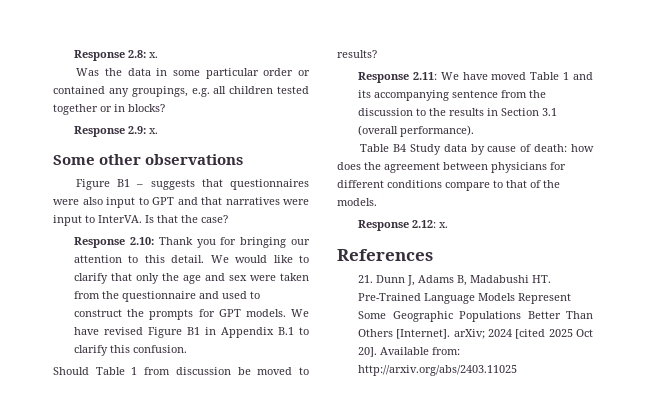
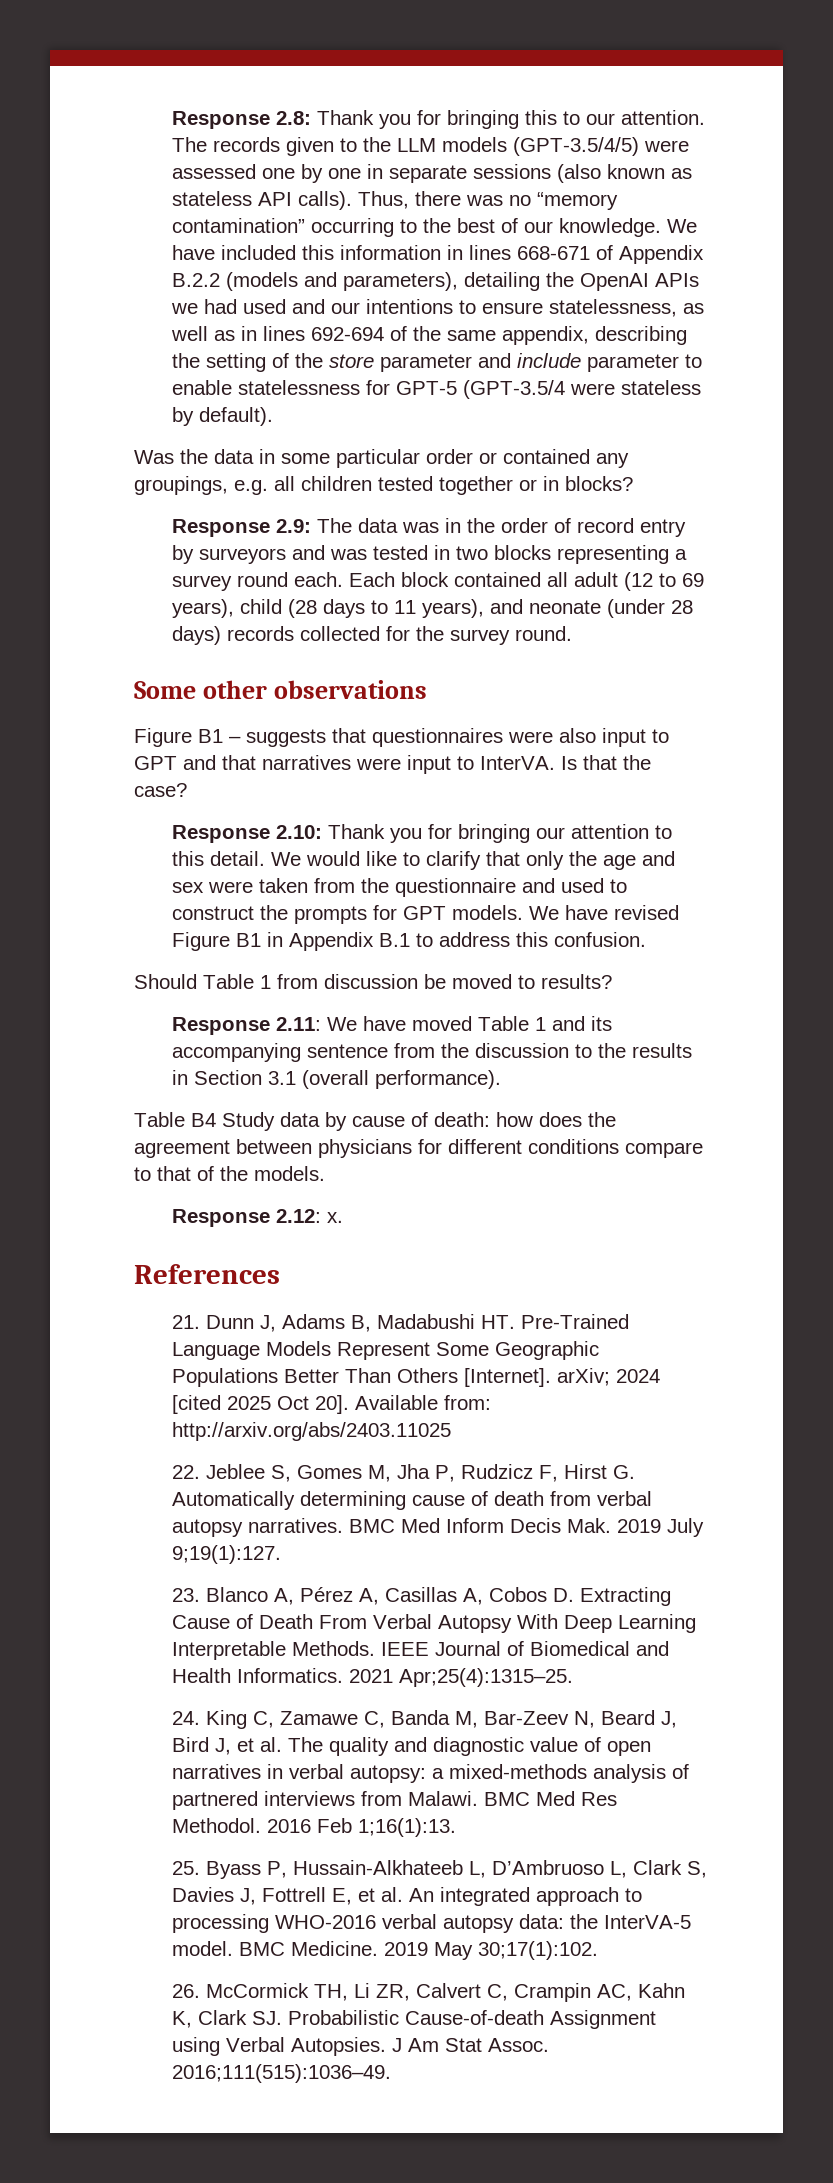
- Response 2.8: x.
+ Response 2.8: Thank you for bringing this to our attention. The records given to the LLM models (GPT-3.5/4/5) were assessed one by one in separate sessions (also known as stateless API calls). Thus, there was no “memory contamination” occurring to the best of our knowledge. We have included this information in lines 668-671 of Appendix B.2.2 (models and parameters), detailing the OpenAI APIs we had used and our intentions to ensure statelessness, as well as in lines 692-694 of the same appendix, describing the setting of the store parameter and include parameter to enable statelessness for GPT-5 (GPT-3.5/4 were stateless by default).
- Response 2.9: x.
+ Response 2.9: The data was in the order of record entry by surveyors and was tested in two blocks representing a survey round each. Each block contained all adult (12 to 69 years), child (28 days to 11 years), and neonate (under 28 days) records collected for the survey round.
- We have revised Figure B1 in Appendix B.1 to clarify this confusion.
+ We have revised Figure B1 in Appendix B.1 to address this confusion.
+ 22. Jeblee S, Gomes M, Jha P, Rudzicz F, Hirst G. Automatically determining cause of death from verbal autopsy narratives. BMC Med Inform Decis Mak. 2019 July 9;19(1):127.
+ 23. Blanco A, Pérez A, Casillas A, Cobos D. Extracting Cause of Death From Verbal Autopsy With Deep Learning Interpretable Methods. IEEE Journal of Biomedical and Health Informatics. 2021 Apr;25(4):1315–25.
+ 24. King C, Zamawe C, Banda M, Bar-Zeev N, Beard J, Bird J, et al. The quality and diagnostic value of open narratives in verbal autopsy: a mixed-methods analysis of partnered interviews from Malawi. BMC Med Res Methodol. 2016 Feb 1;16(1):13.
+ 25. Byass P, Hussain-Alkhateeb L, D’Ambruoso L, Clark S, Davies J, Fottrell E, et al. An integrated approach to processing WHO-2016 verbal autopsy data: the InterVA-5 model. BMC Medicine. 2019 May 30;17(1):102.
+ 26. McCormick TH, Li ZR, Calvert C, Crampin AC, Kahn K, Clark SJ. Probabilistic Cause-of-death Assignment using Verbal Autopsies. J Am Stat Assoc. 2016;111(515):1036–49.

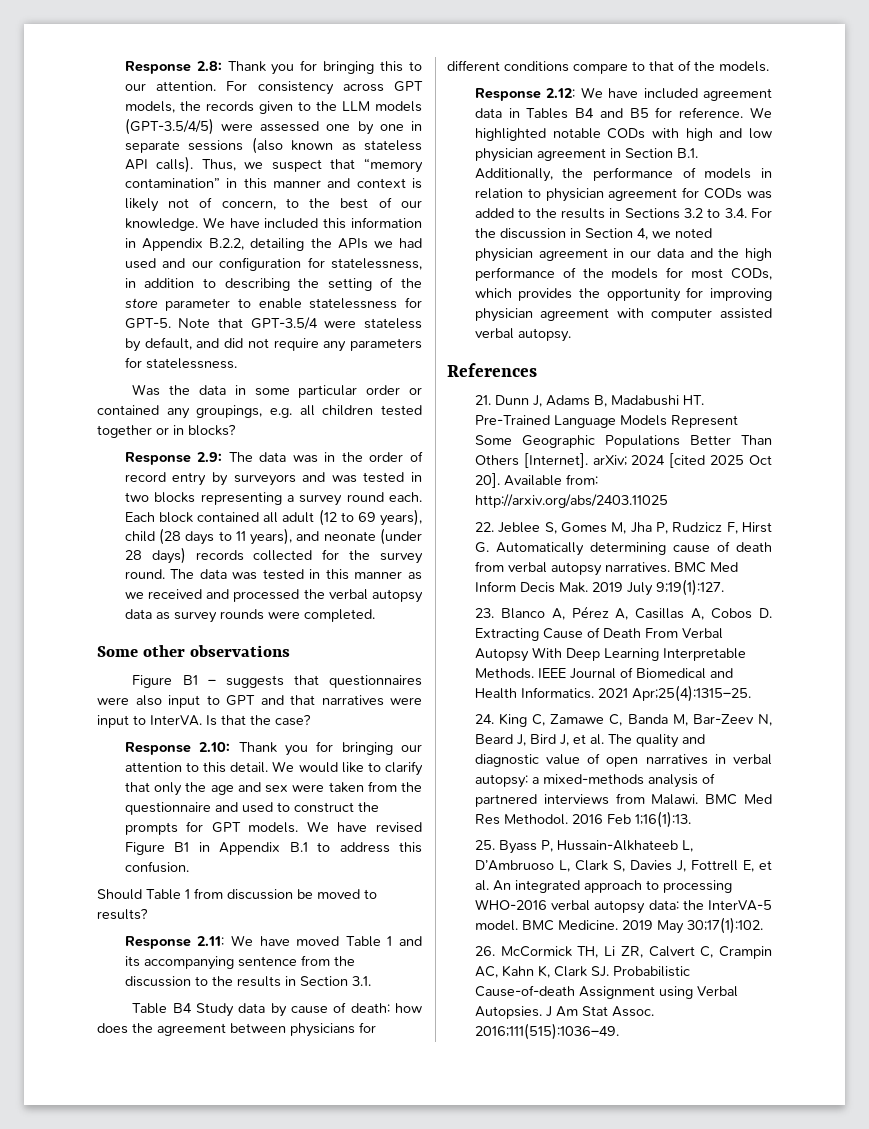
- The records given to the LLM models (GPT-3.5/4/5) were assessed one by one in separate sessions (also known as stateless API calls).
+ For consistency across GPT models, the records given to the LLM models (GPT-3.5/4/5) were assessed one by one in separate sessions (also known as stateless API calls).
- Thus, there was no “memory contamination” occurring to the best of our knowledge.
+ Thus, we suspect that “memory contamination” in this manner and context is likely not of concern, to the best of our knowledge.
- We have included this information in lines 668-671 of Appendix B.2.2 (models and parameters), detailing the OpenAI APIs we had used and our intentions to ensure statelessness, as well as in lines 692-694 of the same appendix, describing the setting of the store parameter and include parameter to enable statelessness for GPT-5 (GPT-3.5/4 were stateless by default).
+ We have included this information in Appendix B.2.2, detailing the APIs we had used and our configuration for statelessness, in addition to describing the setting of the store parameter to enable statelessness for GPT-5. Note that GPT-3.5/4 were stateless by default, and did not require any parameters for statelessness.
+ The data was tested in this manner as we received and processed the verbal autopsy data as survey rounds were completed.
- Response 2.11: We have moved Table 1 and its accompanying sentence from the discussion to the results in Section 3.1 (overall performance).
+ Response 2.11: We have moved Table 1 and its accompanying sentence from the discussion to the results in Section 3.1.
- Response 2.12: x.
+ Response 2.12: We have included agreement data in Tables B4 and B5 for reference. We highlighted notable CODs with high and low physician agreement in Section B.1. Additionally, the performance of models in relation to physician agreement for CODs was added to the results in Sections 3.2 to 3.4. For the discussion in Section 4, we noted physician agreement in our data and the high performance of the models for most CODs, which provides the opportunity for improving physician agreement with computer assisted verbal autopsy.

